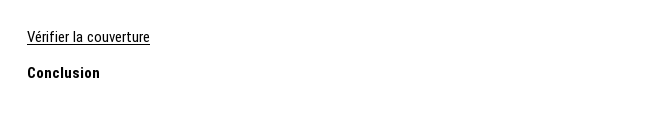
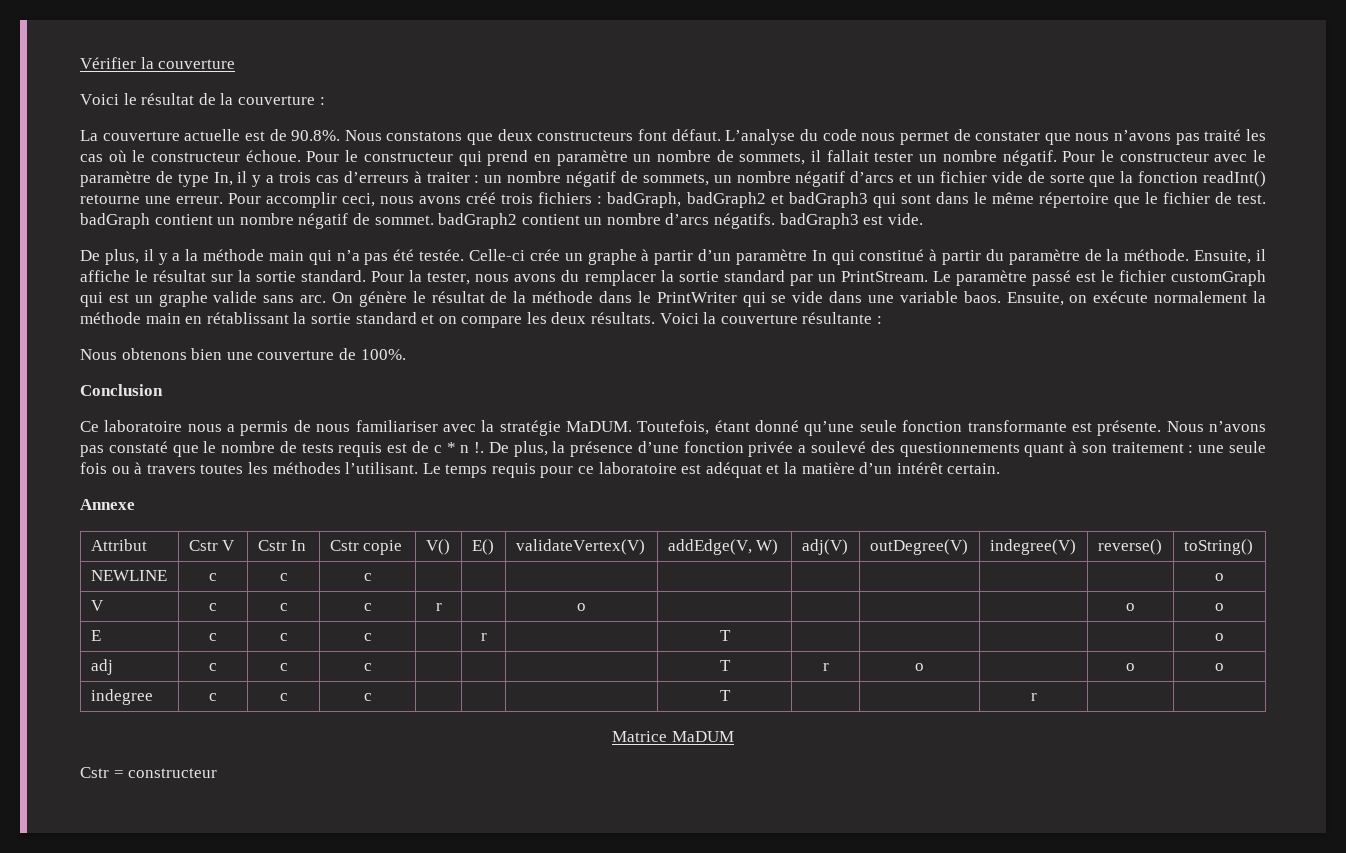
+ Voici le résultat de la couverture :
+ La couverture actuelle est de 90.8%. Nous constatons que deux constructeurs font défaut. L’analyse du code nous permet de constater que nous n’avons pas traité les cas où le constructeur échoue. Pour le constructeur qui prend en paramètre un nombre de sommets, il fallait tester un nombre négatif. Pour le constructeur avec le paramètre de type In, il y a trois cas d’erreurs à traiter : un nombre négatif de sommets, un nombre négatif d’arcs et un fichier vide de sorte que la fonction readInt() retourne une erreur. Pour accomplir ceci, nous avons créé trois fichiers : badGraph, badGraph2 et badGraph3 qui sont dans le même répertoire que le fichier de test. badGraph contient un nombre négatif de sommet. badGraph2 contient un nombre d’arcs négatifs. badGraph3 est vide.
+ De plus, il y a la méthode main qui n’a pas été testée. Celle-ci crée un graphe à partir d’un paramètre In qui constitué à partir du paramètre de la méthode. Ensuite, il affiche le résultat sur la sortie standard. Pour la tester, nous avons du remplacer la sortie standard par un PrintStream. Le paramètre passé est le fichier customGraph qui est un graphe valide sans arc. On génère le résultat de la méthode dans le PrintWriter qui se vide dans une variable baos. Ensuite, on exécute normalement la méthode main en rétablissant la sortie standard et on compare les deux résultats. Voici la couverture résultante :
+ Nous obtenons bien une couverture de 100%.
  Conclusion
+ Ce laboratoire nous a permis de nous familiariser avec la stratégie MaDUM. Toutefois, étant donné qu’une seule fonction transformante est présente. Nous n’avons pas constaté que le nombre de tests requis est de c * n !. De plus, la présence d’une fonction privée a soulevé des questionnements quant à son traitement : une seule fois ou à travers toutes les méthodes l’utilisant. Le temps requis pour ce laboratoire est adéquat et la matière d’un intérêt certain.
+ Annexe
+ Attribut | Cstr V | Cstr In | Cstr copie | V() | E() | validateVertex(V) | addEdge(V, W) | adj(V) | outDegree(V) | indegree(V) | reverse() | toString()
+ NEWLINE | c | c | c | | | | | | | | | o
+ V | c | c | c | r | | o | | | | | o | o
+ E | c | c | c | | r | | T | | | | | o
+ adj | c | c | c | | | | T | r | o | | o | o
+ indegree | c | c | c | | | | T | | | r | |
+ Matrice MaDUM
+ Cstr = constructeur

